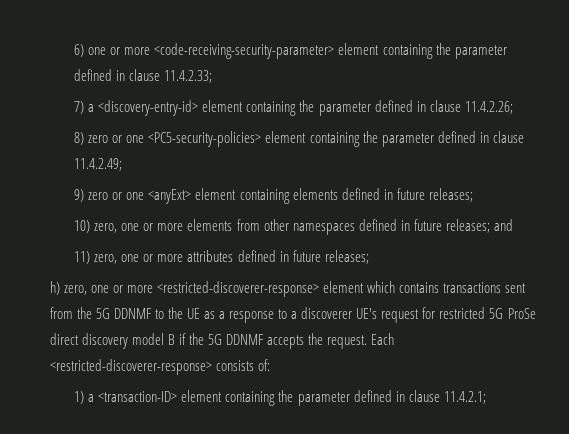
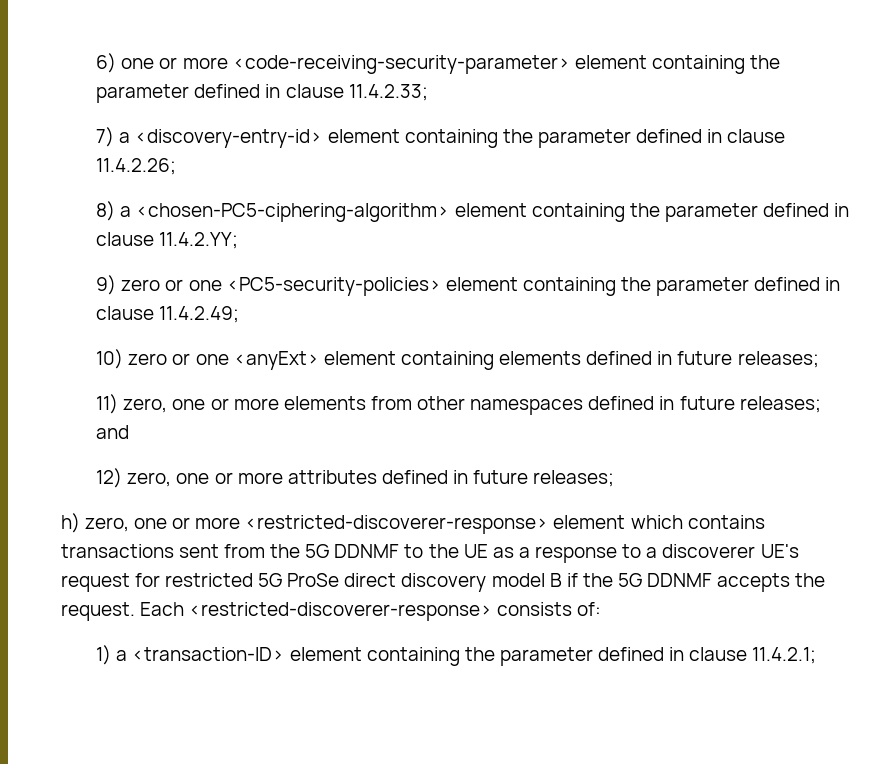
- 8) zero or one <PC5-security-policies> element containing the parameter defined in clause 11.4.2.49;
+ 8) a <chosen-PC5-ciphering-algorithm> element containing the parameter defined in clause 11.4.2.YY;
+ 9) zero or one <PC5-security-policies> element containing the parameter defined in clause 11.4.2.49;
- 9) zero or one <anyExt> element containing elements defined in future releases;
+ 10) zero or one <anyExt> element containing elements defined in future releases;
- 10) zero, one or more elements from other namespaces defined in future releases; and
+ 11) zero, one or more elements from other namespaces defined in future releases; and
- 11) zero, one or more attributes defined in future releases;
+ 12) zero, one or more attributes defined in future releases;

